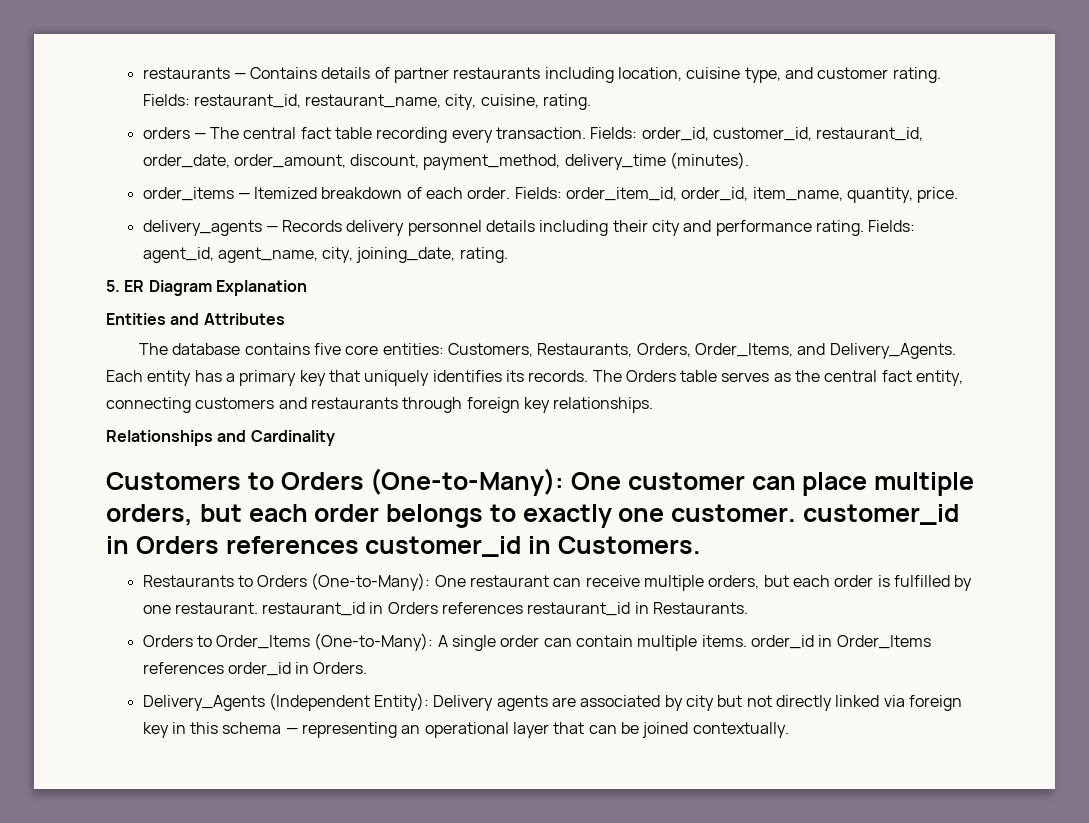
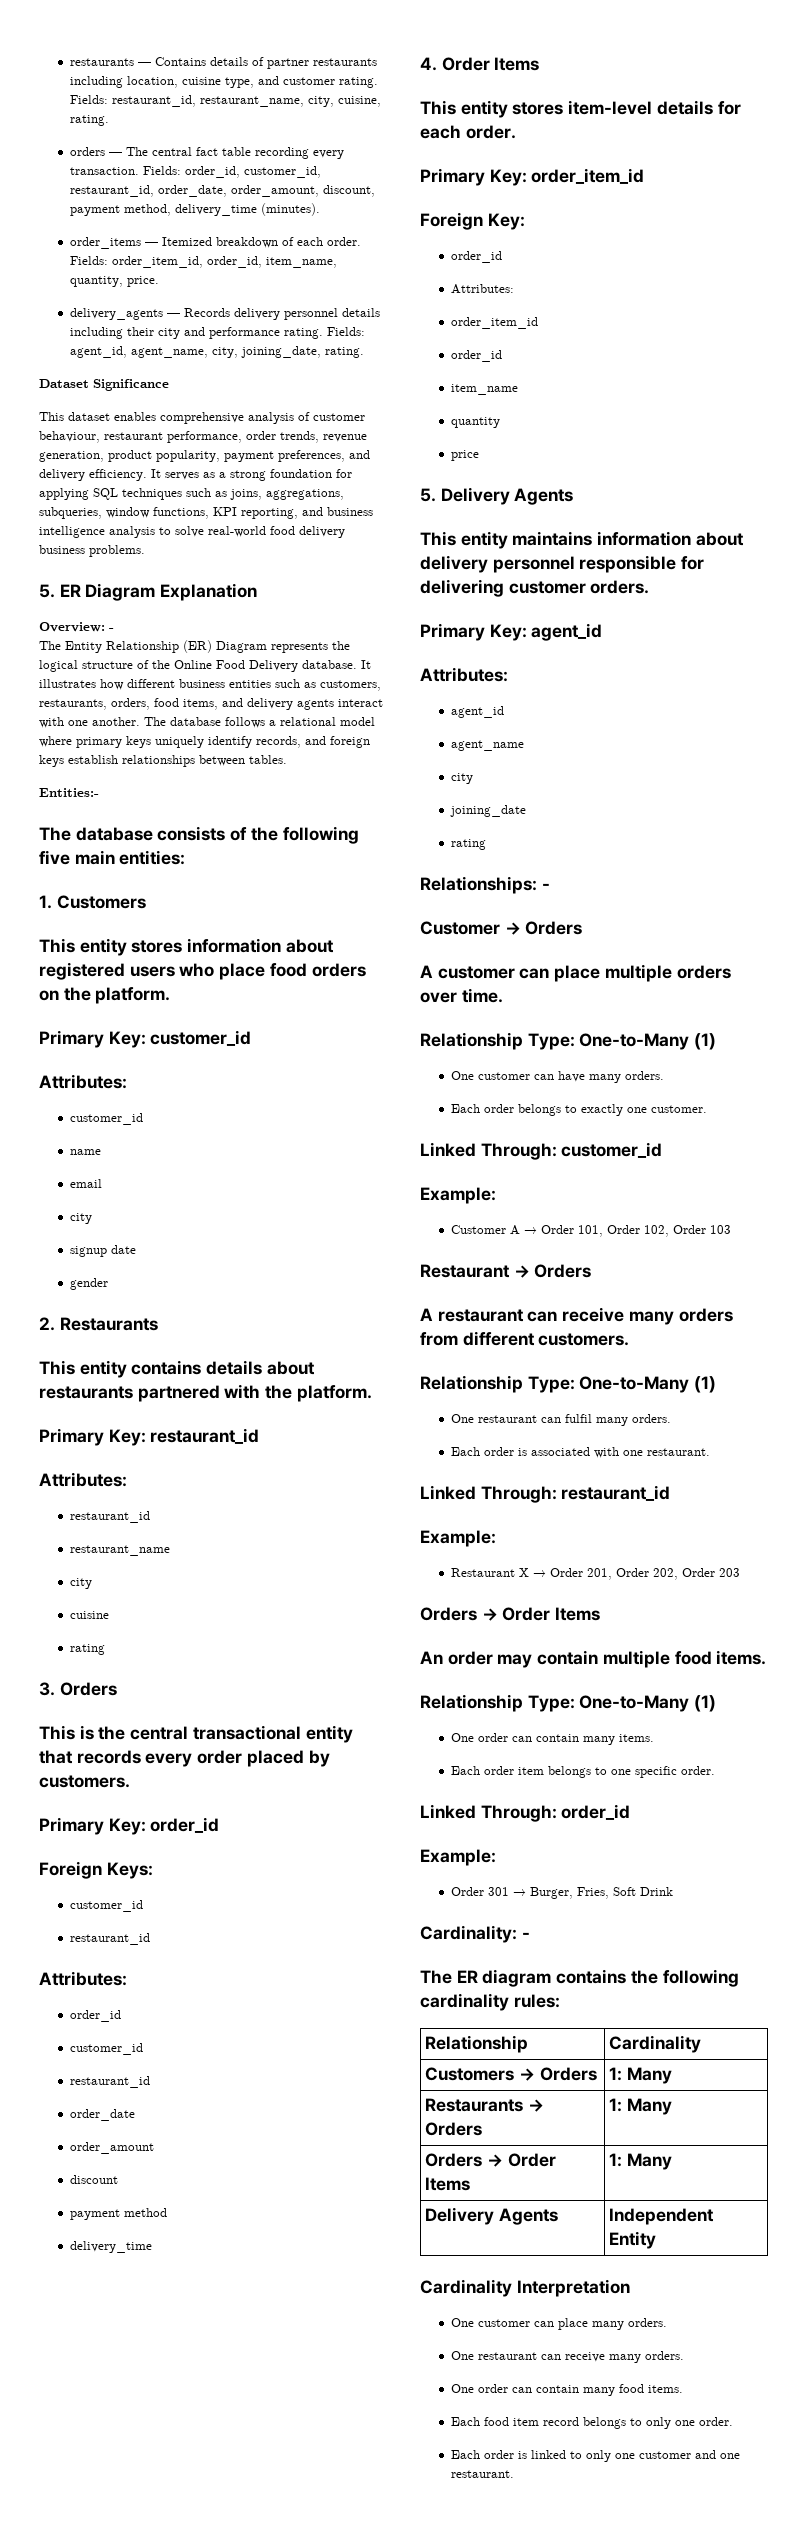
- Fields: order_id, customer_id, restaurant_id, order_date, order_amount, discount, payment_method, delivery_time (minutes).
+ Fields: order_id, customer_id, restaurant_id, order_date, order_amount, discount, payment method, delivery_time (minutes).
+ Dataset Significance
+ This dataset enables comprehensive analysis of customer behaviour, restaurant performance, order trends, revenue generation, product popularity, payment preferences, and delivery efficiency. It serves as a strong foundation for applying SQL techniques such as joins, aggregations, subqueries, window functions, KPI reporting, and business intelligence analysis to solve real-world food delivery business problems.
  5. ER Diagram Explanation
- Entities and Attributes
- The database contains five core entities: Customers, Restaurants, Orders, Order_Items, and Delivery_Agents. Each entity has a primary key that uniquely identifies its records. The Orders table serves as the central fact entity, connecting customers and restaurants through foreign key relationships.
- Relationships and Cardinality
- Customers to Orders (One-to-Many): One customer can place multiple orders, but each order belongs to exactly one customer. customer_id in Orders references customer_id in Customers.
- Restaurants to Orders (One-to-Many): One restaurant can receive multiple orders, but each order is fulfilled by one restaurant. restaurant_id in Orders references restaurant_id in Restaurants.
- Orders to Order_Items (One-to-Many): A single order can contain multiple items. order_id in Order_Items references order_id in Orders.
- Delivery_Agents (Independent Entity): Delivery agents are associated by city but not directly linked via foreign key in this schema — representing an operational layer that can be joined contextually.
+ Overview: -
+ The Entity Relationship (ER) Diagram represents the logical structure of the Online Food Delivery database. It illustrates how different business entities such as customers, restaurants, orders, food items, and delivery agents interact with one another. The database follows a relational model where primary keys uniquely identify records, and foreign keys establish relationships between tables.
+ Entities:-
+ The database consists of the following five main entities:
+ 1. Customers
+ This entity stores information about registered users who place food orders on the platform.
+ Primary Key: customer_id
+ Attributes:
+ customer_id
+ name
+ email
+ city
+ signup date
+ gender
+ 2. Restaurants
+ This entity contains details about restaurants partnered with the platform.
+ Primary Key: restaurant_id
+ Attributes:
+ restaurant_id
+ restaurant_name
+ city
+ cuisine
+ rating
+ 3. Orders
+ This is the central transactional entity that records every order placed by customers.
+ Primary Key: order_id
+ Foreign Keys:
+ customer_id
+ restaurant_id
+ Attributes:
+ order_id
+ customer_id
+ restaurant_id
+ order_date
+ order_amount
+ discount
+ payment method
+ delivery_time
+ 4. Order Items
+ This entity stores item-level details for each order.
+ Primary Key: order_item_id
+ Foreign Key:
+ order_id
+ Attributes:
+ order_item_id
+ order_id
+ item_name
+ quantity
+ price
+ 5. Delivery Agents
+ This entity maintains information about delivery personnel responsible for delivering customer orders.
+ Primary Key: agent_id
+ Attributes:
+ agent_id
+ agent_name
+ city
+ joining_date
+ rating
+ Relationships: -
+ Customer → Orders
+ A customer can place multiple orders over time.
+ Relationship Type: One-to-Many (1)
+ One customer can have many orders.
+ Each order belongs to exactly one customer.
+ Linked Through: customer_id
+ Example:
+ Customer A → Order 101, Order 102, Order 103
+ Restaurant → Orders
+ A restaurant can receive many orders from different customers.
+ Relationship Type: One-to-Many (1)
+ One restaurant can fulfil many orders.
+ Each order is associated with one restaurant.
+ Linked Through: restaurant_id
+ Example:
+ Restaurant X → Order 201, Order 202, Order 203
+ Orders → Order Items
+ An order may contain multiple food items.
+ Relationship Type: One-to-Many (1)
+ One order can contain many items.
+ Each order item belongs to one specific order.
+ Linked Through: order_id
+ Example:
+ Order 301 → Burger, Fries, Soft Drink
+ Cardinality: -
+ The ER diagram contains the following cardinality rules:
+ Relationship | Cardinality
+ Customers → Orders | 1: Many
+ Restaurants → Orders | 1: Many
+ Orders → Order Items | 1: Many
+ Delivery Agents | Independent Entity
+ Cardinality Interpretation
+ One customer can place many orders.
+ One restaurant can receive many orders.
+ One order can contain many food items.
+ Each food item record belongs to only one order.
+ Each order is linked to only one customer and one restaurant.

